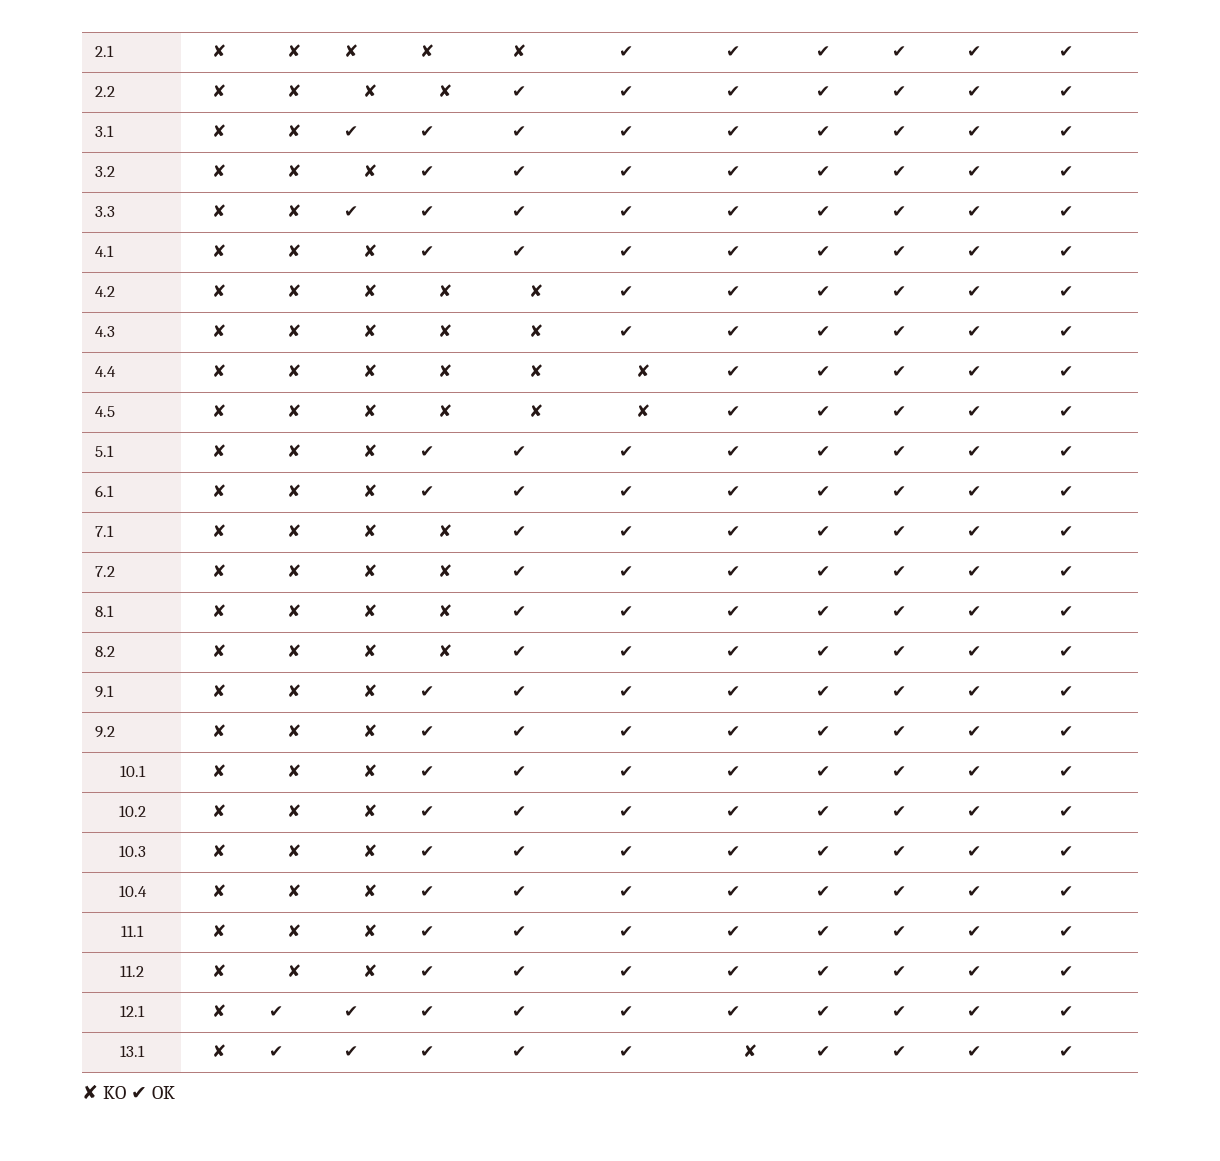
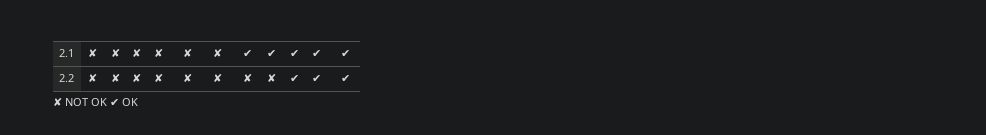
- 2.1 | ✘ | ✘ | ✘ | ✘ | ✘ | ✔ | ✔ | ✔ | ✔ | ✔ | ✔
- 2.2 | ✘ | ✘ | ✘ | ✘ | ✔ | ✔ | ✔ | ✔ | ✔ | ✔ | ✔
- 3.1 | ✘ | ✘ | ✔ | ✔ | ✔ | ✔ | ✔ | ✔ | ✔ | ✔ | ✔
- 3.2 | ✘ | ✘ | ✘ | ✔ | ✔ | ✔ | ✔ | ✔ | ✔ | ✔ | ✔
- 3.3 | ✘ | ✘ | ✔ | ✔ | ✔ | ✔ | ✔ | ✔ | ✔ | ✔ | ✔
- 4.1 | ✘ | ✘ | ✘ | ✔ | ✔ | ✔ | ✔ | ✔ | ✔ | ✔ | ✔
- 4.2 | ✘ | ✘ | ✘ | ✘ | ✘ | ✔ | ✔ | ✔ | ✔ | ✔ | ✔
- 4.3 | ✘ | ✘ | ✘ | ✘ | ✘ | ✔ | ✔ | ✔ | ✔ | ✔ | ✔
- 4.4 | ✘ | ✘ | ✘ | ✘ | ✘ | ✘ | ✔ | ✔ | ✔ | ✔ | ✔
- 4.5 | ✘ | ✘ | ✘ | ✘ | ✘ | ✘ | ✔ | ✔ | ✔ | ✔ | ✔
- 5.1 | ✘ | ✘ | ✘ | ✔ | ✔ | ✔ | ✔ | ✔ | ✔ | ✔ | ✔
- 6.1 | ✘ | ✘ | ✘ | ✔ | ✔ | ✔ | ✔ | ✔ | ✔ | ✔ | ✔
- 7.1 | ✘ | ✘ | ✘ | ✘ | ✔ | ✔ | ✔ | ✔ | ✔ | ✔ | ✔
- 7.2 | ✘ | ✘ | ✘ | ✘ | ✔ | ✔ | ✔ | ✔ | ✔ | ✔ | ✔
- 8.1 | ✘ | ✘ | ✘ | ✘ | ✔ | ✔ | ✔ | ✔ | ✔ | ✔ | ✔
- 8.2 | ✘ | ✘ | ✘ | ✘ | ✔ | ✔ | ✔ | ✔ | ✔ | ✔ | ✔
- 9.1 | ✘ | ✘ | ✘ | ✔ | ✔ | ✔ | ✔ | ✔ | ✔ | ✔ | ✔
- 9.2 | ✘ | ✘ | ✘ | ✔ | ✔ | ✔ | ✔ | ✔ | ✔ | ✔ | ✔
- 10.1 | ✘ | ✘ | ✘ | ✔ | ✔ | ✔ | ✔ | ✔ | ✔ | ✔ | ✔
- 10.2 | ✘ | ✘ | ✘ | ✔ | ✔ | ✔ | ✔ | ✔ | ✔ | ✔ | ✔
- 10.3 | ✘ | ✘ | ✘ | ✔ | ✔ | ✔ | ✔ | ✔ | ✔ | ✔ | ✔
- 10.4 | ✘ | ✘ | ✘ | ✔ | ✔ | ✔ | ✔ | ✔ | ✔ | ✔ | ✔
- 11.1 | ✘ | ✘ | ✘ | ✔ | ✔ | ✔ | ✔ | ✔ | ✔ | ✔ | ✔
- 11.2 | ✘ | ✘ | ✘ | ✔ | ✔ | ✔ | ✔ | ✔ | ✔ | ✔ | ✔
- 12.1 | ✘ | ✔ | ✔ | ✔ | ✔ | ✔ | ✔ | ✔ | ✔ | ✔ | ✔
- 13.1 | ✘ | ✔ | ✔ | ✔ | ✔ | ✔ | ✘ | ✔ | ✔ | ✔ | ✔
- ✘ KO ✔ OK
+ 2.1 | ✘ | ✘ | ✘ | ✘ | ✘ | ✘ | ✔ | ✔ | ✔ | ✔ | ✔
+ 2.2 | ✘ | ✘ | ✘ | ✘ | ✘ | ✘ | ✘ | ✘ | ✔ | ✔ | ✔
+ ✘ NOT OK ✔ OK

